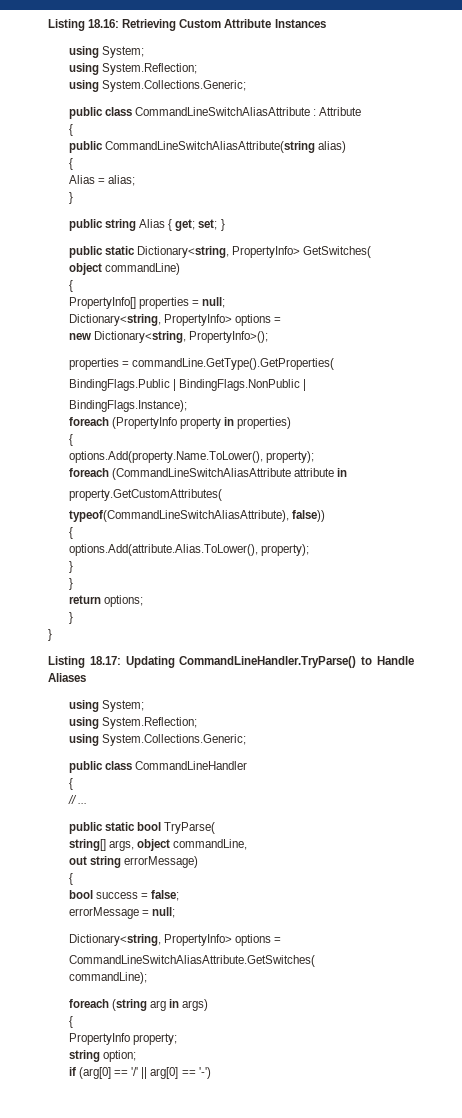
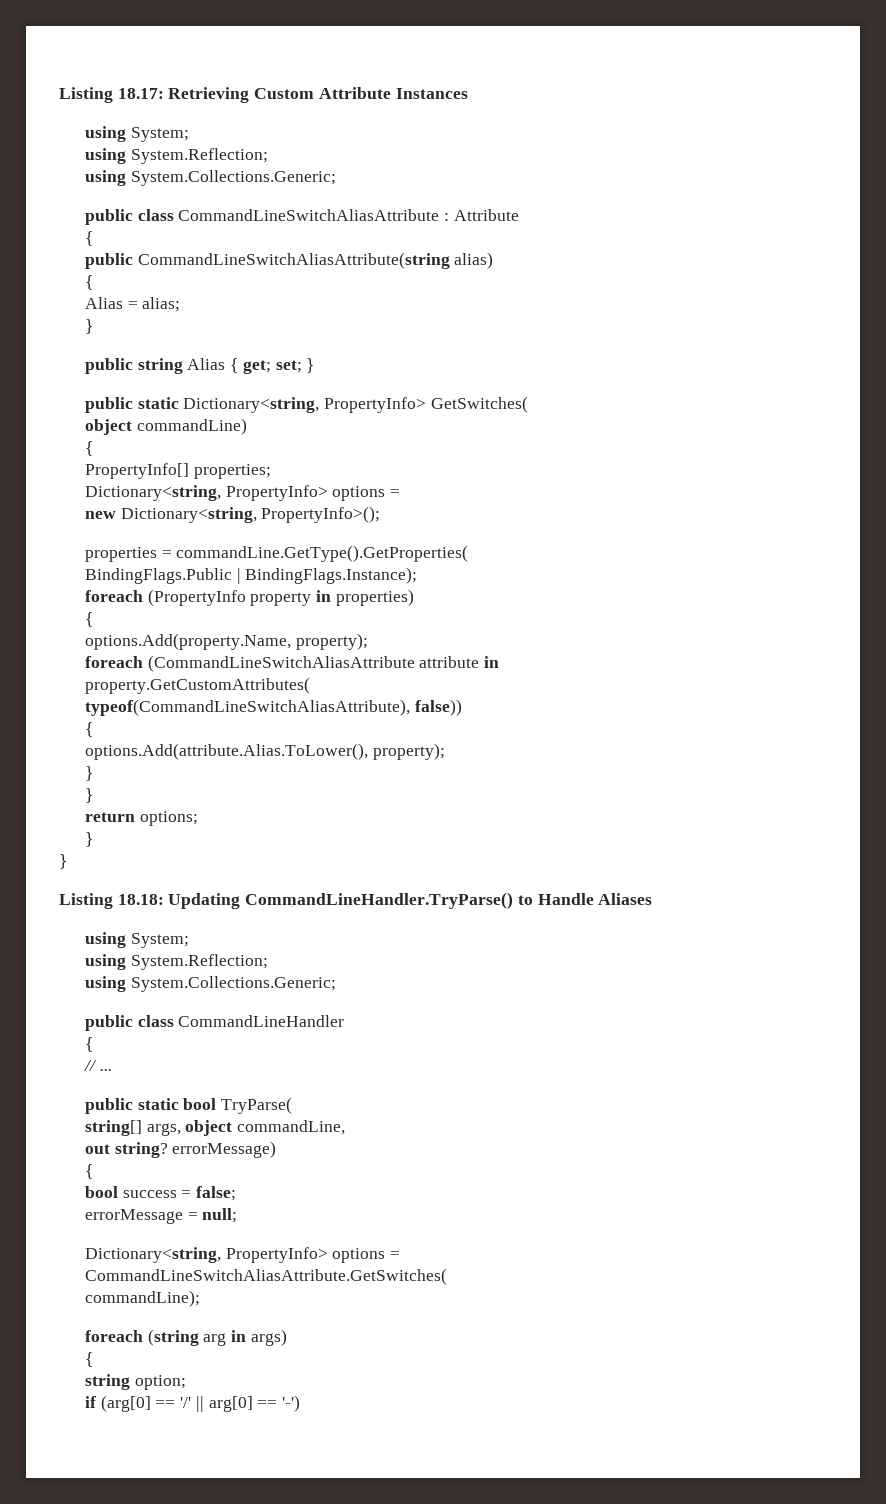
- Listing 18.16: Retrieving Custom Attribute Instances
+ Listing 18.17: Retrieving Custom Attribute Instances
- PropertyInfo[] properties = null;
+ PropertyInfo[] properties;
- BindingFlags.Public | BindingFlags.NonPublic |
- BindingFlags.Instance);
+ BindingFlags.Public | BindingFlags.Instance);
- options.Add(property.Name.ToLower(), property);
+ options.Add(property.Name, property);
- Listing 18.17: Updating CommandLineHandler.TryParse() to Handle Aliases
+ Listing 18.18: Updating CommandLineHandler.TryParse() to Handle Aliases
- out string errorMessage)
+ out string? errorMessage)
- PropertyInfo property;

